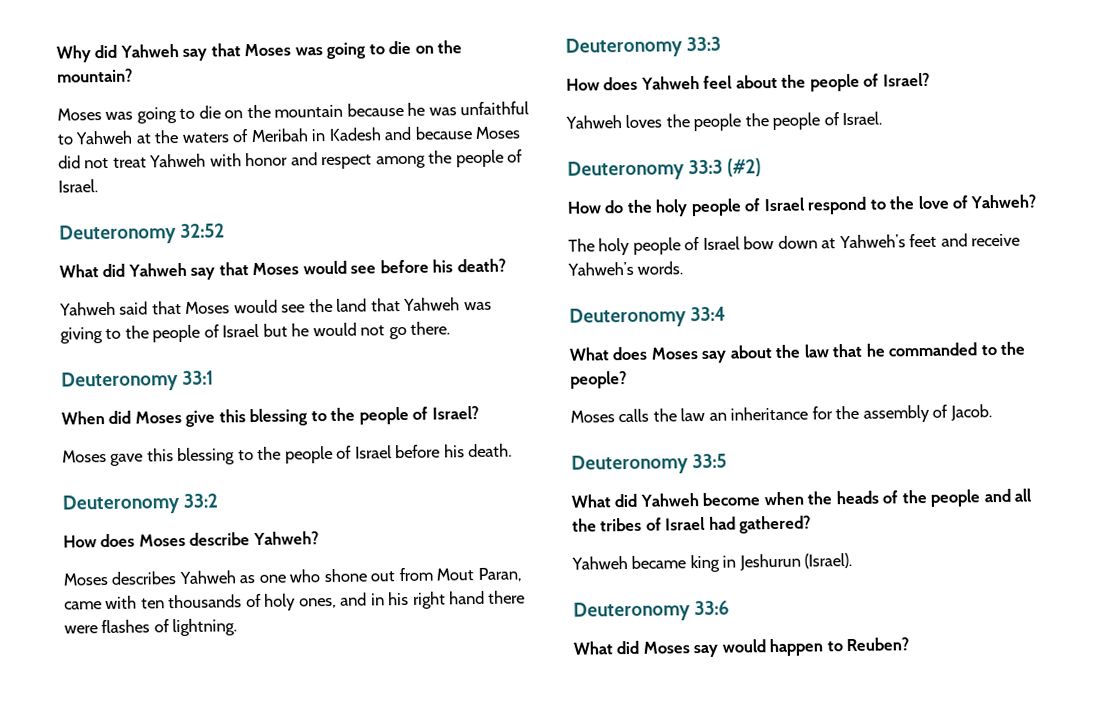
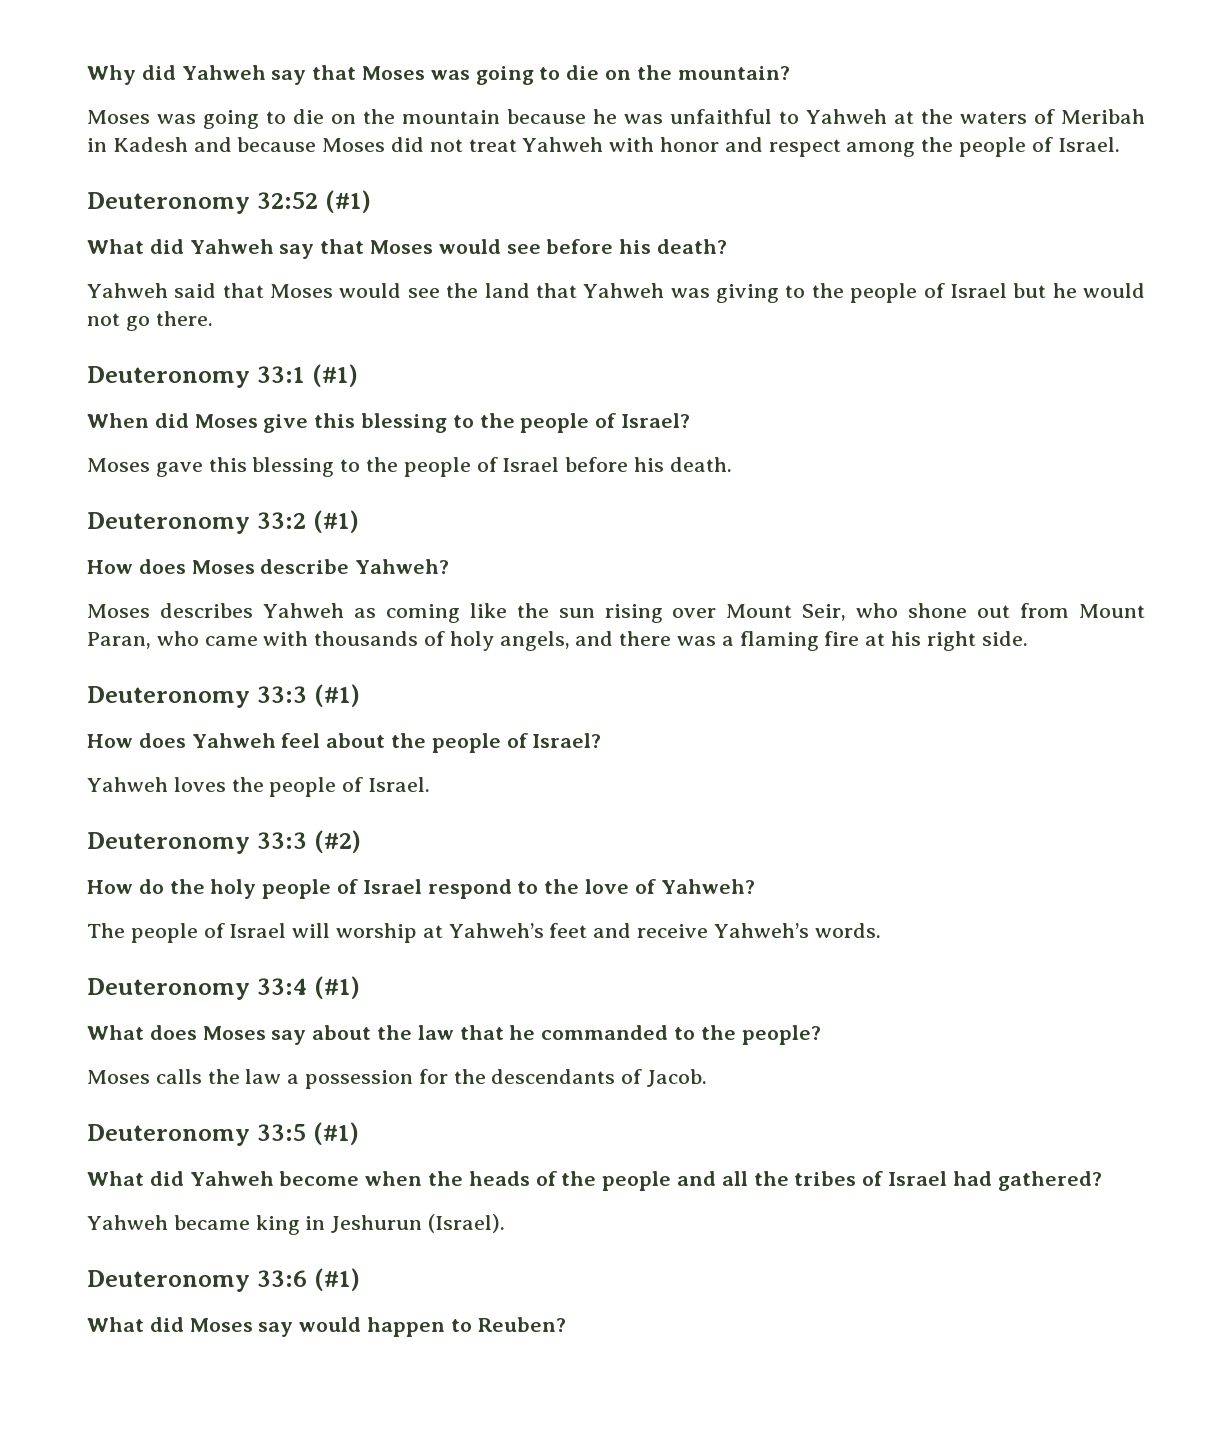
- Deuteronomy 32:52
+ Deuteronomy 32:52 (#1)
- Deuteronomy 33:1
+ Deuteronomy 33:1 (#1)
- Deuteronomy 33:2
+ Deuteronomy 33:2 (#1)
- Moses describes Yahweh as one who shone out from Mout Paran, came with ten thousands of holy ones, and in his right hand there were flashes of lightning.
- Deuteronomy 33:3
+ Moses describes Yahweh as coming like the sun rising over Mount Seir, who shone out from Mount Paran, who came with thousands of holy angels, and there was a flaming fire at his right side.
+ Deuteronomy 33:3 (#1)
- Yahweh loves the people the people of Israel.
+ Yahweh loves the people of Israel.
- The holy people of Israel bow down at Yahweh’s feet and receive Yahweh’s words.
+ The people of Israel will worship at Yahweh’s feet and receive Yahweh’s words.
- Deuteronomy 33:4
+ Deuteronomy 33:4 (#1)
- Moses calls the law an inheritance for the assembly of Jacob.
+ Moses calls the law a possession for the descendants of Jacob.
- Deuteronomy 33:5
+ Deuteronomy 33:5 (#1)
- Deuteronomy 33:6
+ Deuteronomy 33:6 (#1)

